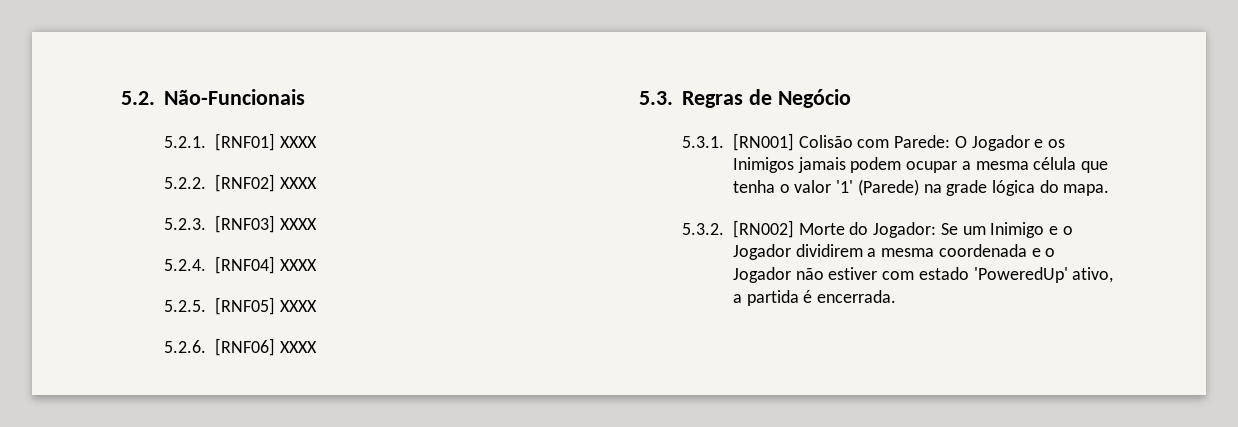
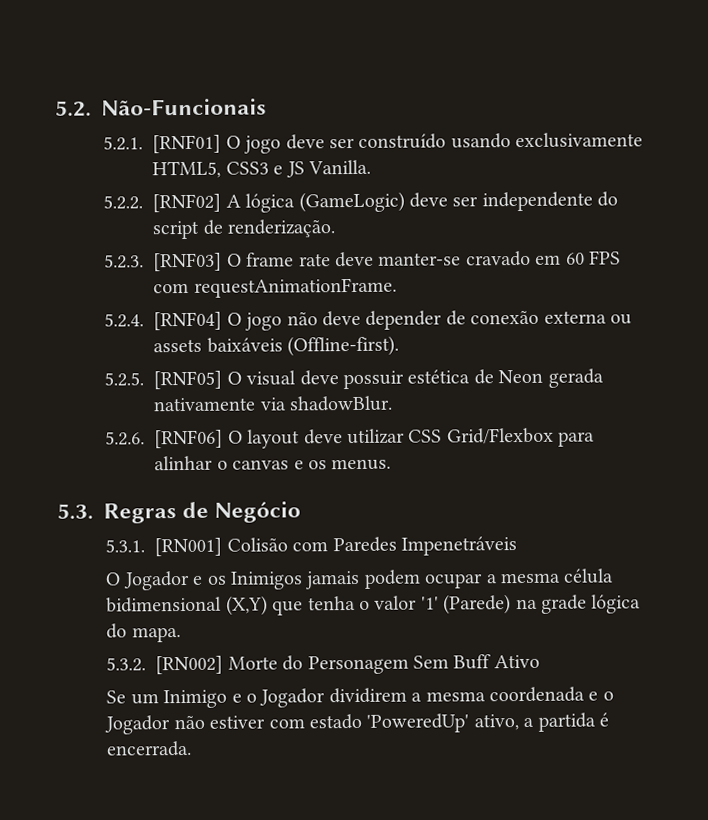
- 5.2.1. [RNF01] XXXX
- 5.2.2. [RNF02] XXXX
- 5.2.3. [RNF03] XXXX
- 5.2.4. [RNF04] XXXX
- 5.2.5. [RNF05] XXXX
- 5.2.6. [RNF06] XXXX
+ 5.2.1. [RNF01] O jogo deve ser construído usando exclusivamente HTML5, CSS3 e JS Vanilla.
+ 5.2.2. [RNF02] A lógica (GameLogic) deve ser independente do script de renderização.
+ 5.2.3. [RNF03] O frame rate deve manter-se cravado em 60 FPS com requestAnimationFrame.
+ 5.2.4. [RNF04] O jogo não deve depender de conexão externa ou assets baixáveis (Offline-first).
+ 5.2.5. [RNF05] O visual deve possuir estética de Neon gerada nativamente via shadowBlur.
+ 5.2.6. [RNF06] O layout deve utilizar CSS Grid/Flexbox para alinhar o canvas e os menus.
- 5.3.1. [RN001] Colisão com Parede: O Jogador e os Inimigos jamais podem ocupar a mesma célula que tenha o valor '1' (Parede) na grade lógica do mapa.
+ 5.3.1. [RN001] Colisão com Paredes Impenetráveis
+ O Jogador e os Inimigos jamais podem ocupar a mesma célula bidimensional (X,Y) que tenha o valor '1' (Parede) na grade lógica do mapa.
- 5.3.2. [RN002] Morte do Jogador: Se um Inimigo e o Jogador dividirem a mesma coordenada e o Jogador não estiver com estado 'PoweredUp' ativo, a partida é encerrada.
+ 5.3.2. [RN002] Morte do Personagem Sem Buff Ativo
+ Se um Inimigo e o Jogador dividirem a mesma coordenada e o Jogador não estiver com estado 'PoweredUp' ativo, a partida é encerrada.

